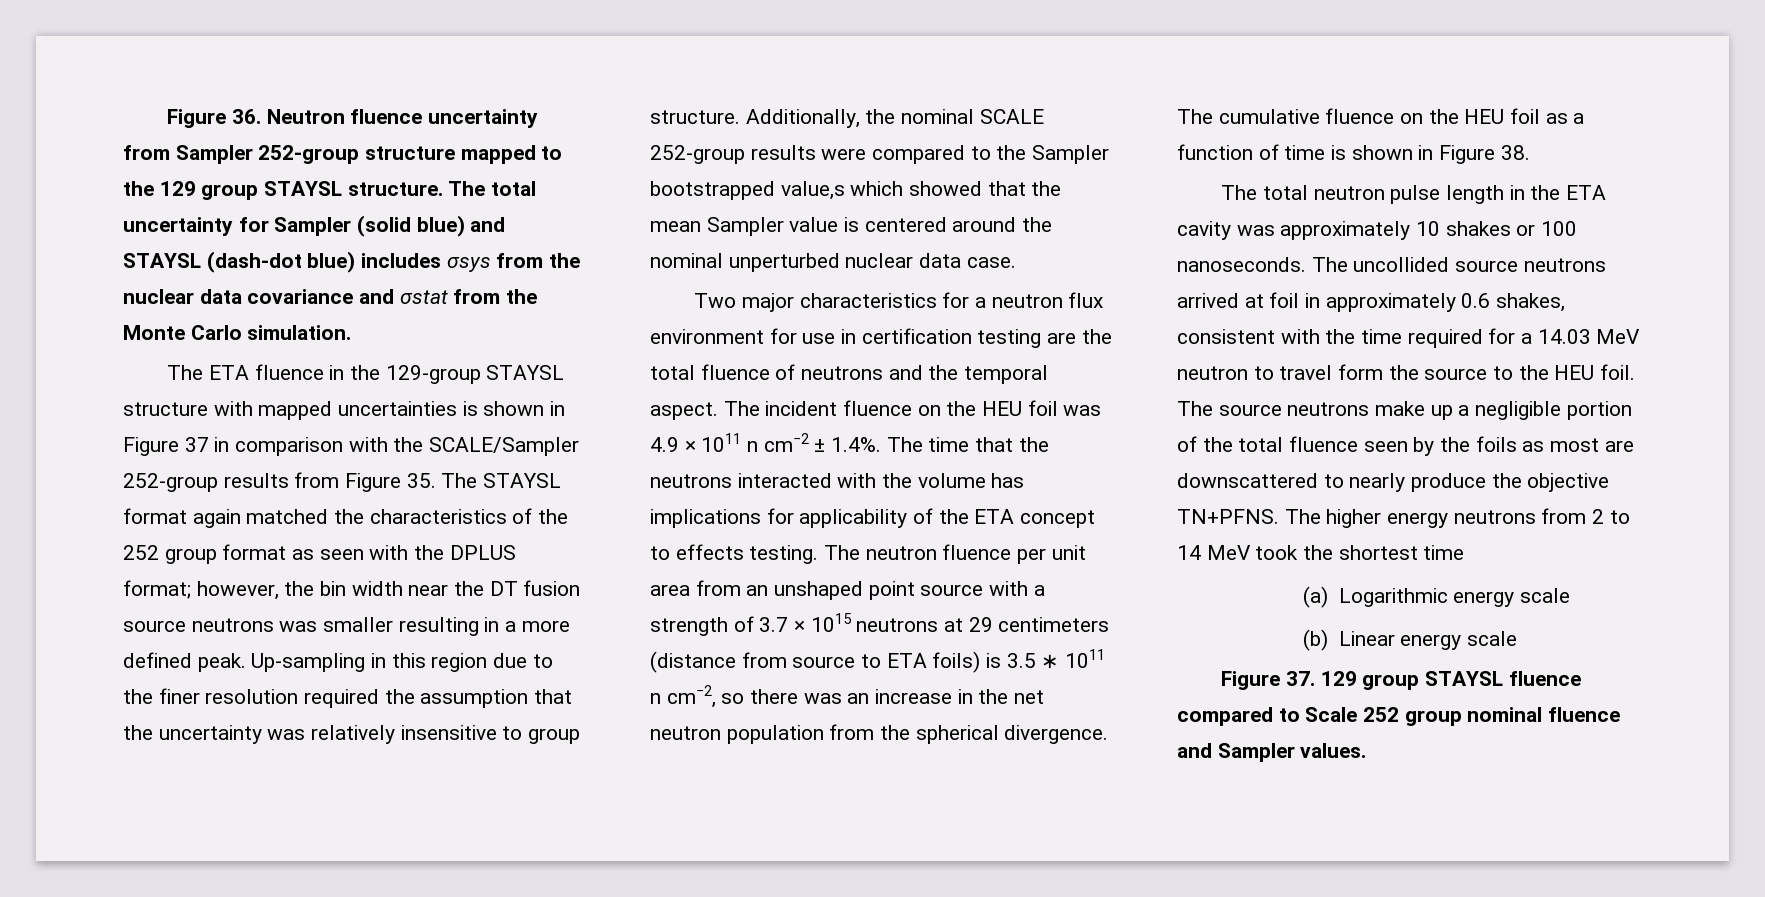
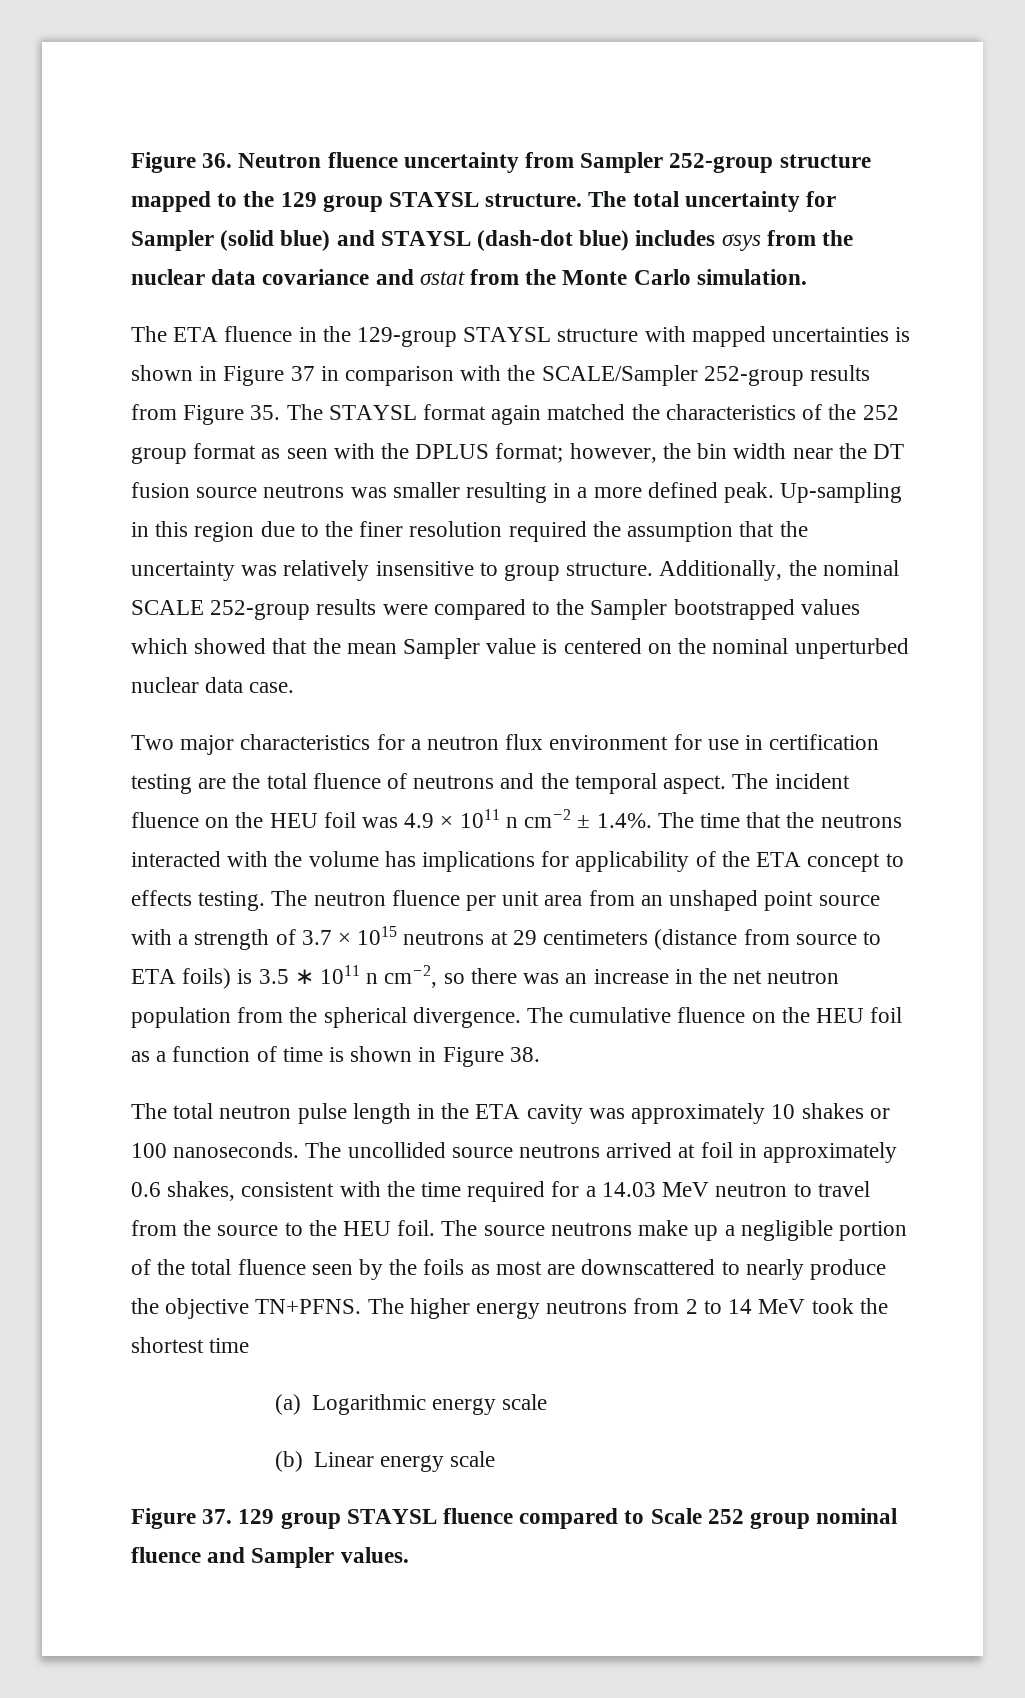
- Additionally, the nominal SCALE 252-group results were compared to the Sampler bootstrapped value,s which showed that the mean Sampler value is centered around the nominal unperturbed nuclear data case.
+ Additionally, the nominal SCALE 252-group results were compared to the Sampler bootstrapped values which showed that the mean Sampler value is centered on the nominal unperturbed nuclear data case.
- The uncollided source neutrons arrived at foil in approximately 0.6 shakes, consistent with the time required for a 14.03 MeV neutron to travel form the source to the HEU foil.
+ The uncollided source neutrons arrived at foil in approximately 0.6 shakes, consistent with the time required for a 14.03 MeV neutron to travel from the source to the HEU foil.

